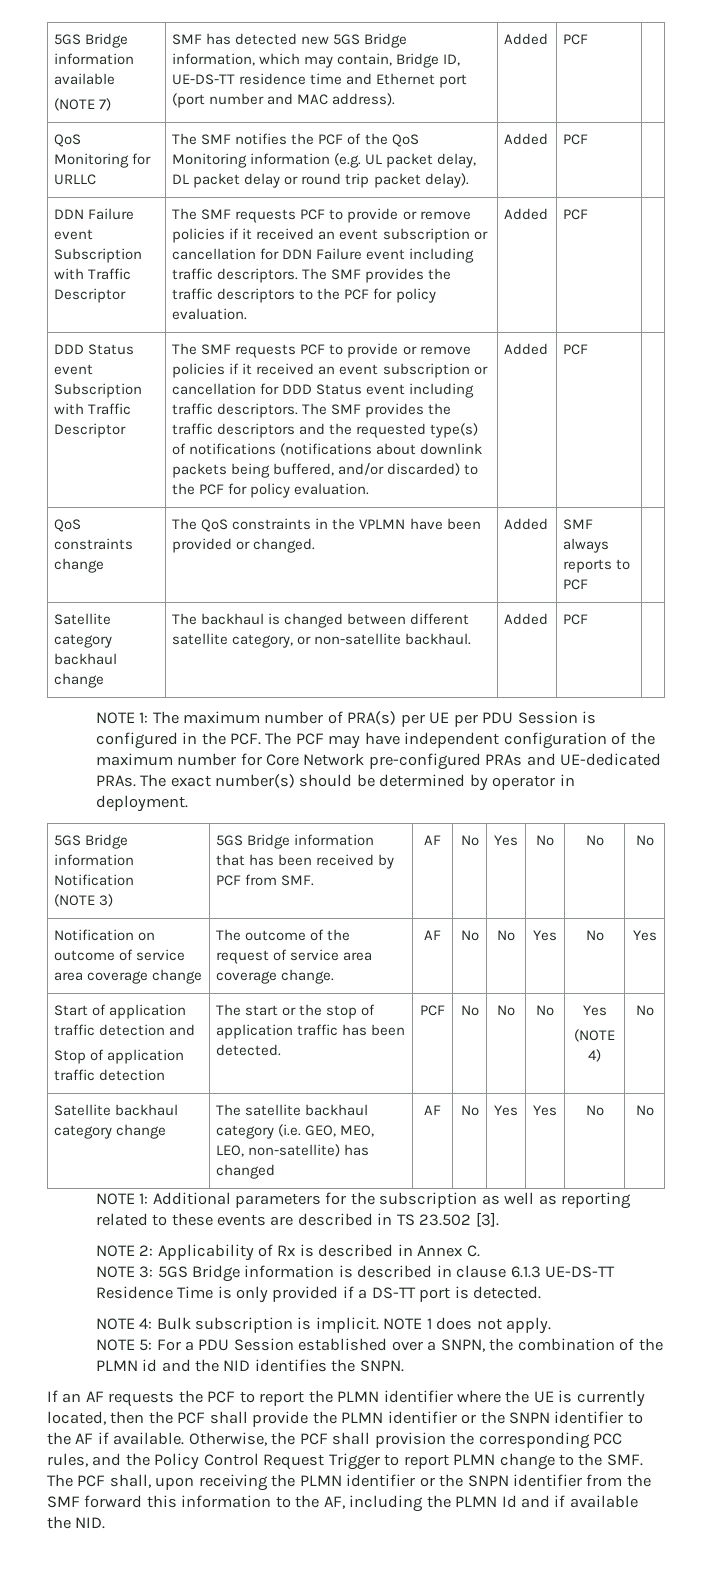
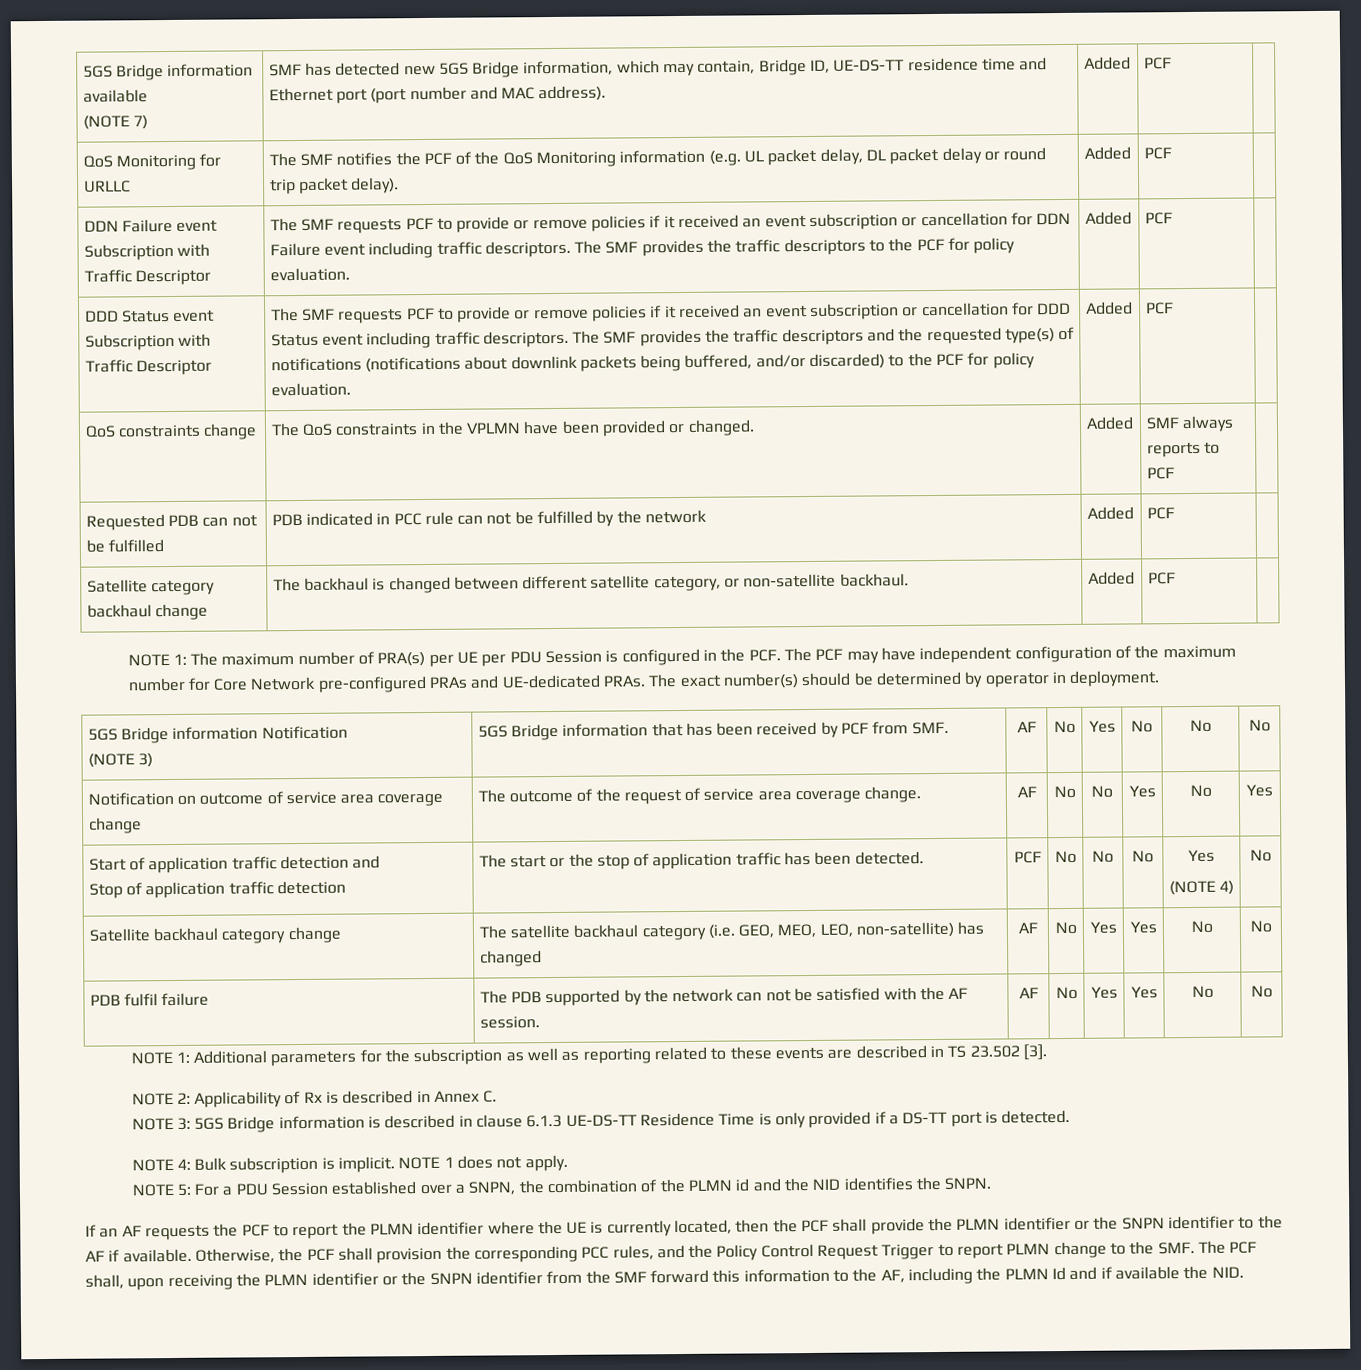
+ Requested PDB can not be fulfilled | PDB indicated in PCC rule can not be fulfilled by the network | Added | PCF |
+ PDB fulfil failure | The PDB supported by the network can not be satisfied with the AF session. | AF | No | Yes | Yes | No | No

